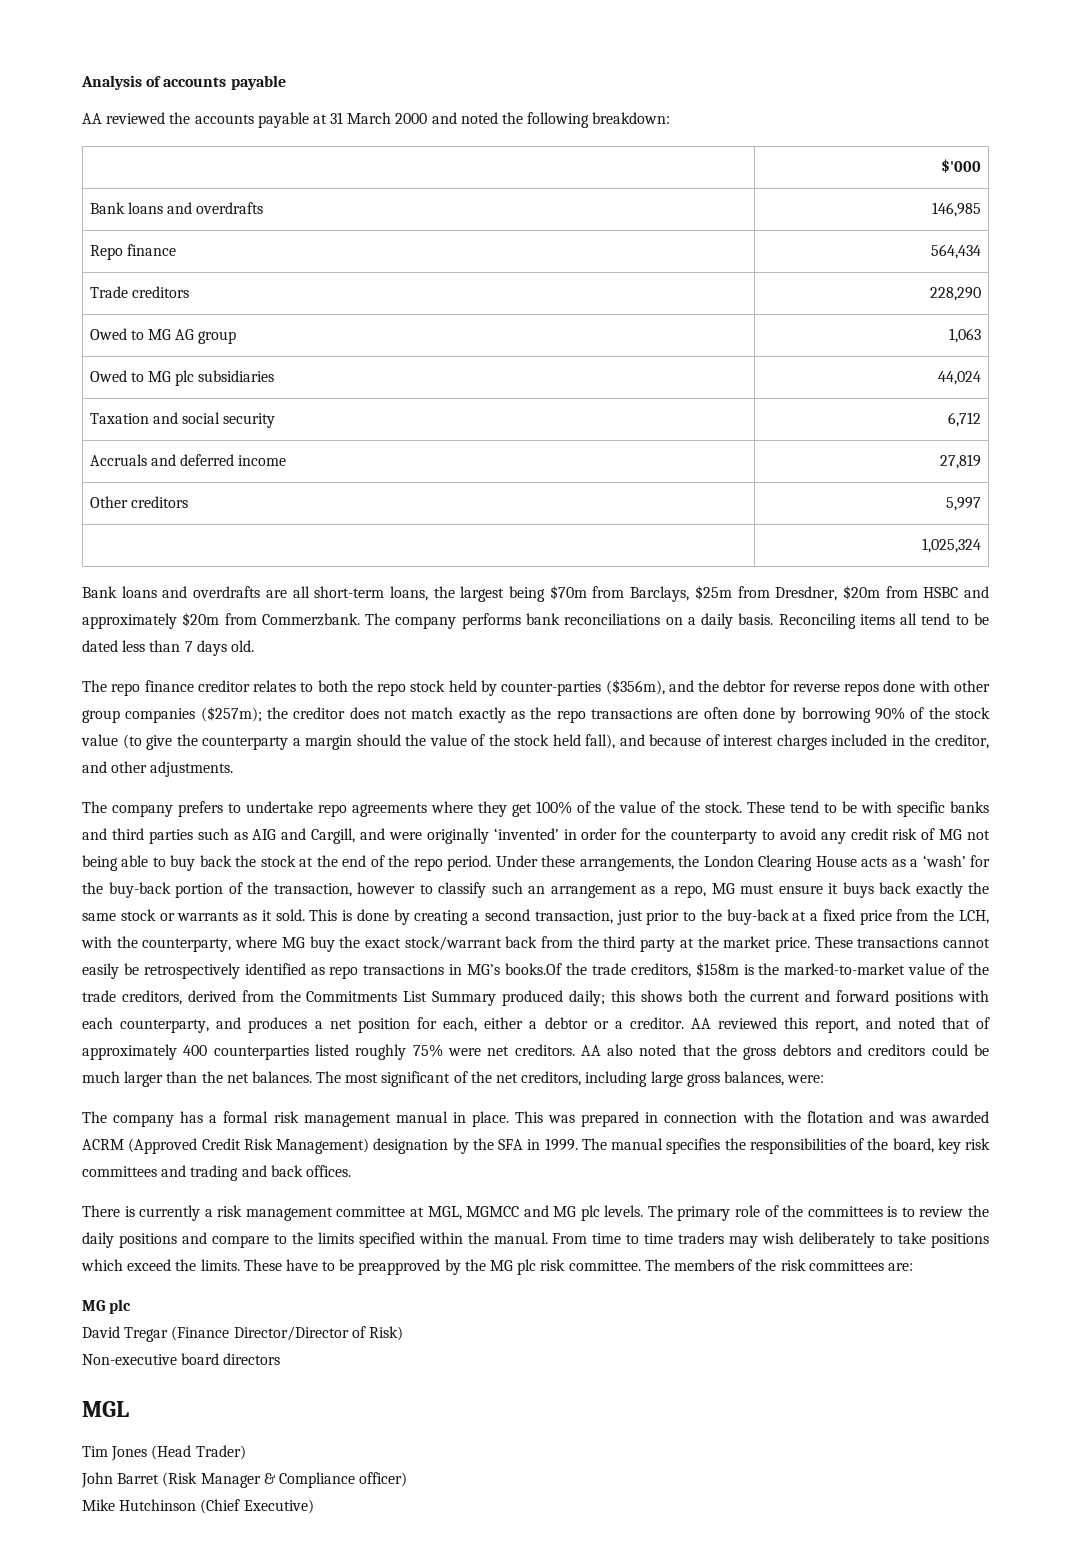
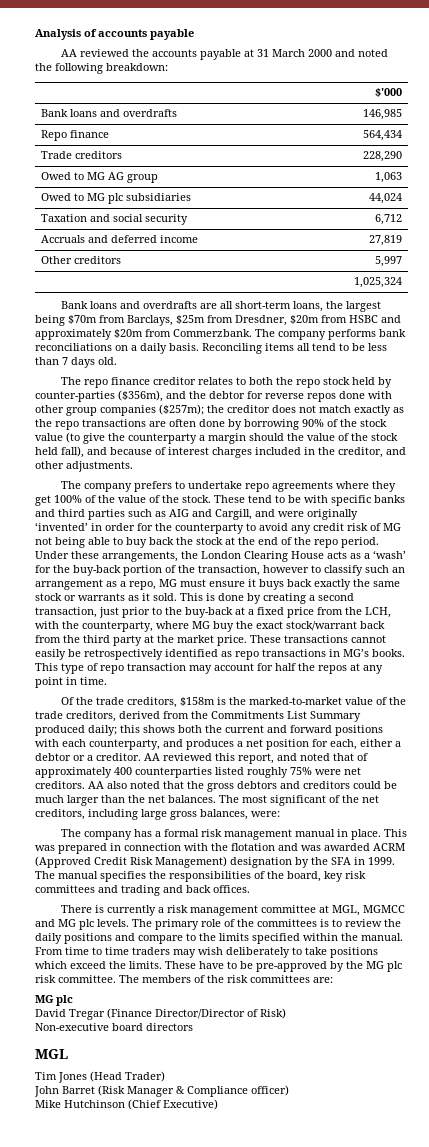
- Reconciling items all tend to be dated less than 7 days old.
+ Reconciling items all tend to be less than 7 days old.
- These transactions cannot easily be retrospectively identified as repo transactions in MG’s books.Of the trade creditors, $158m is the marked-to-market value of the trade creditors, derived from the Commitments List Summary produced daily; this shows both the current and forward positions with each counterparty, and produces a net position for each, either a debtor or a creditor.
+ These transactions cannot easily be retrospectively identified as repo transactions in MG’s books. This type of repo transaction may account for half the repos at any point in time.
+ Of the trade creditors, $158m is the marked-to-market value of the trade creditors, derived from the Commitments List Summary produced daily; this shows both the current and forward positions with each counterparty, and produces a net position for each, either a debtor or a creditor.
- These have to be preapproved by the MG plc risk committee.
+ These have to be pre-approved by the MG plc risk committee.

